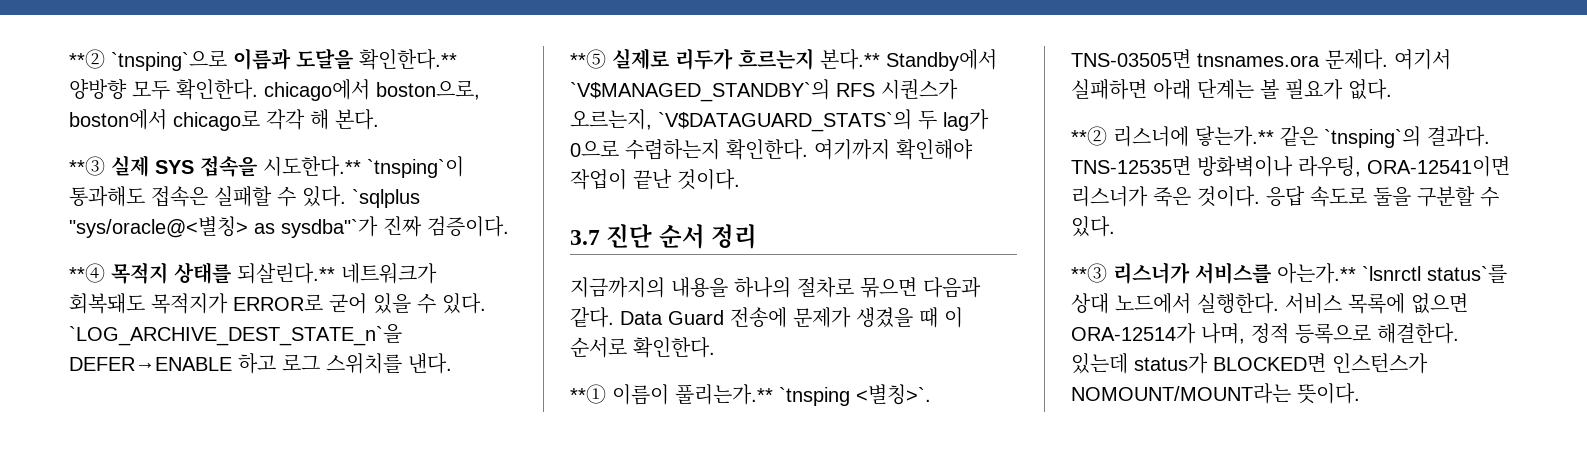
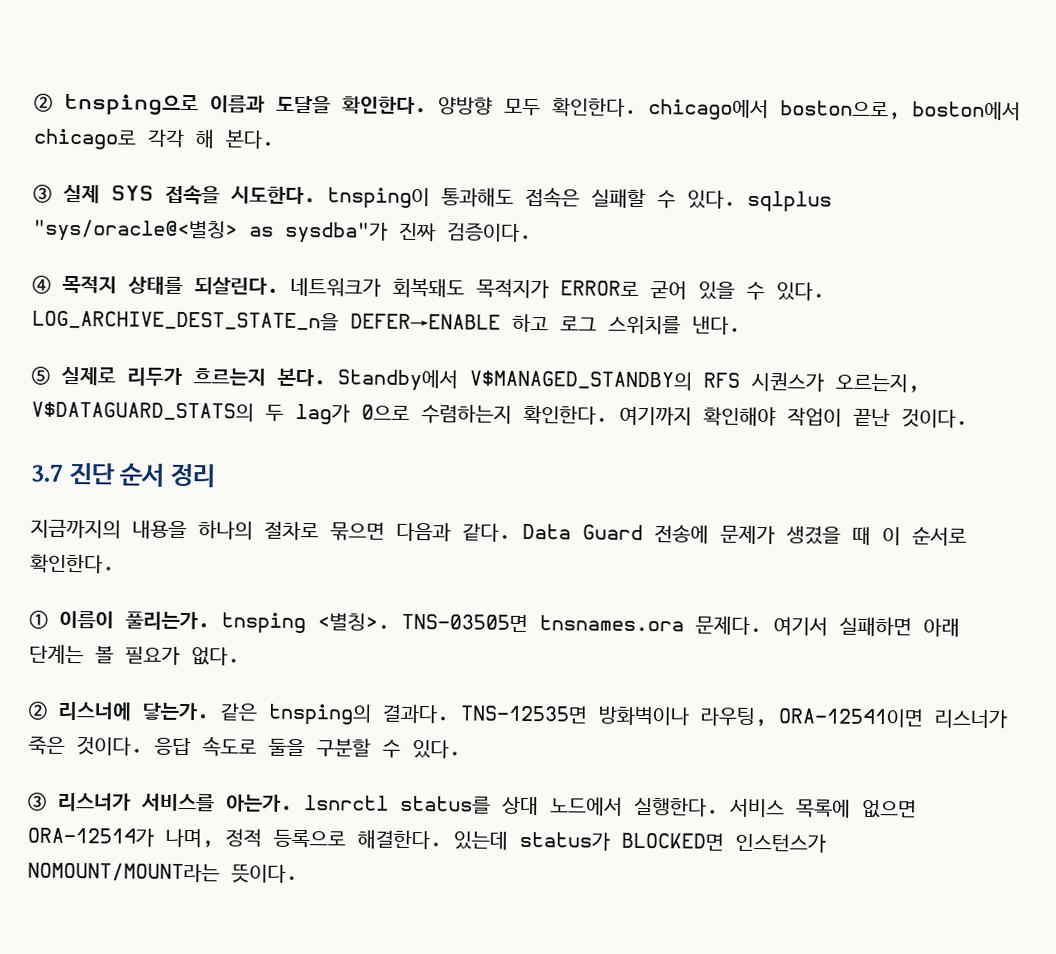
- **② `tnsping`으로 이름과 도달을 확인한다.** 양방향 모두 확인한다. chicago에서 boston으로, boston에서 chicago로 각각 해 본다.
+ ② tnsping으로 이름과 도달을 확인한다. 양방향 모두 확인한다. chicago에서 boston으로, boston에서 chicago로 각각 해 본다.
- **③ 실제 SYS 접속을 시도한다.** `tnsping`이 통과해도 접속은 실패할 수 있다. `sqlplus "sys/oracle@<별칭> as sysdba"`가 진짜 검증이다.
+ ③ 실제 SYS 접속을 시도한다. tnsping이 통과해도 접속은 실패할 수 있다. sqlplus "sys/oracle@<별칭> as sysdba"가 진짜 검증이다.
- **④ 목적지 상태를 되살린다.** 네트워크가 회복돼도 목적지가 ERROR로 굳어 있을 수 있다.
+ ④ 목적지 상태를 되살린다. 네트워크가 회복돼도 목적지가 ERROR로 굳어 있을 수 있다.
- `LOG_ARCHIVE_DEST_STATE_n`을 DEFER→ENABLE 하고 로그 스위치를 낸다.
+ LOG_ARCHIVE_DEST_STATE_n을 DEFER→ENABLE 하고 로그 스위치를 낸다.
- **⑤ 실제로 리두가 흐르는지 본다.** Standby에서 `V$MANAGED_STANDBY`의 RFS 시퀀스가 오르는지, `V$DATAGUARD_STATS`의 두 lag가 0으로 수렴하는지 확인한다.
+ ⑤ 실제로 리두가 흐르는지 본다. Standby에서 V$MANAGED_STANDBY의 RFS 시퀀스가 오르는지, V$DATAGUARD_STATS의 두 lag가 0으로 수렴하는지 확인한다.
- **① 이름이 풀리는가.** `tnsping <별칭>`.
+ ① 이름이 풀리는가. tnsping <별칭>.
- **② 리스너에 닿는가.** 같은 `tnsping`의 결과다.
+ ② 리스너에 닿는가. 같은 tnsping의 결과다.
- **③ 리스너가 서비스를 아는가.** `lsnrctl status`를 상대 노드에서 실행한다.
+ ③ 리스너가 서비스를 아는가. lsnrctl status를 상대 노드에서 실행한다.

